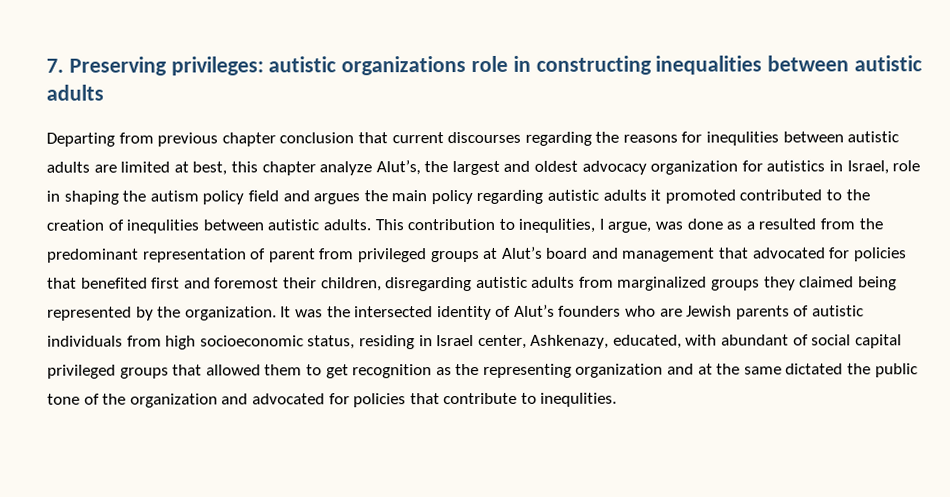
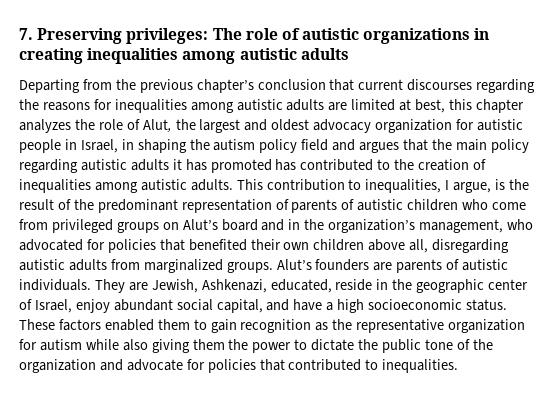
- 7. Preserving privileges: autistic organizations role in constructing inequalities between autistic adults
+ 7. Preserving privileges: The role of autistic organizations in creating inequalities among autistic adults
- Departing from previous chapter conclusion that current discourses regarding the reasons for inequlities between autistic adults are limited at best, this chapter analyze Alut’s, the largest and oldest advocacy organization for autistics in Israel, role in shaping the autism policy field and argues the main policy regarding autistic adults it promoted contributed to the creation of inequlities between autistic adults.
+ Departing from the previous chapter’s conclusion that current discourses regarding the reasons for inequalities among autistic adults are limited at best, this chapter analyzes the role of Alut, the largest and oldest advocacy organization for autistic people in Israel, in shaping the autism policy field and argues that the main policy regarding autistic adults it has promoted has contributed to the creation of inequalities among autistic adults.
- This contribution to inequlities, I argue, was done as a resulted from the predominant representation of parent from privileged groups at Alut’s board and management that advocated for policies that benefited first and foremost their children, disregarding autistic adults from marginalized groups they claimed being represented by the organization. It was the intersected identity of Alut’s founders who are Jewish parents of autistic individuals from high socioeconomic status, residing in Israel center, Ashkenazy, educated, with abundant of social capital privileged groups that allowed them to get recognition as the representing organization and at the same dictated the public tone of the organization and advocated for policies that contribute to inequlities.
+ This contribution to inequalities, I argue, is the result of the predominant representation of parents of autistic children who come from privileged groups on Alut’s board and in the organization’s management, who advocated for policies that benefited their own children above all, disregarding autistic adults from marginalized groups. Alut’s founders are parents of autistic individuals. They are Jewish, Ashkenazi, educated, reside in the geographic center of Israel, enjoy abundant social capital, and have a high socioeconomic status. These factors enabled them to gain recognition as the representative organization for autism while also giving them the power to dictate the public tone of the organization and advocate for policies that contributed to inequalities.

